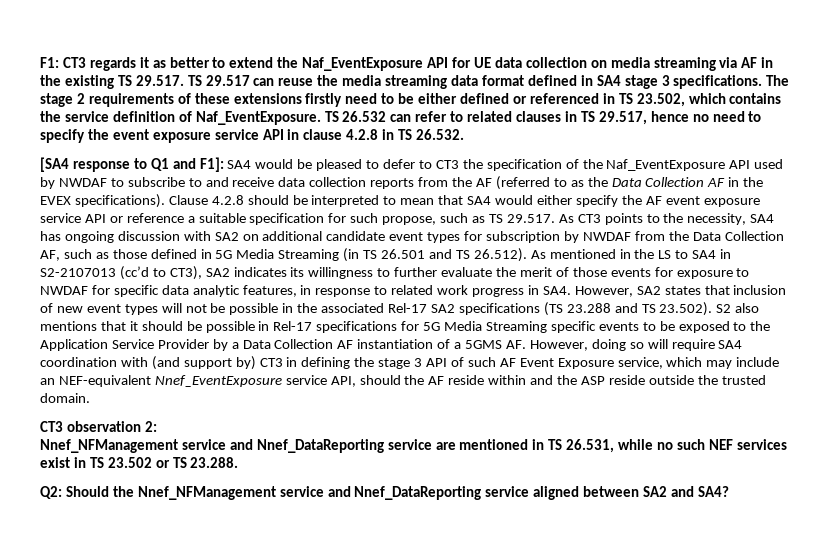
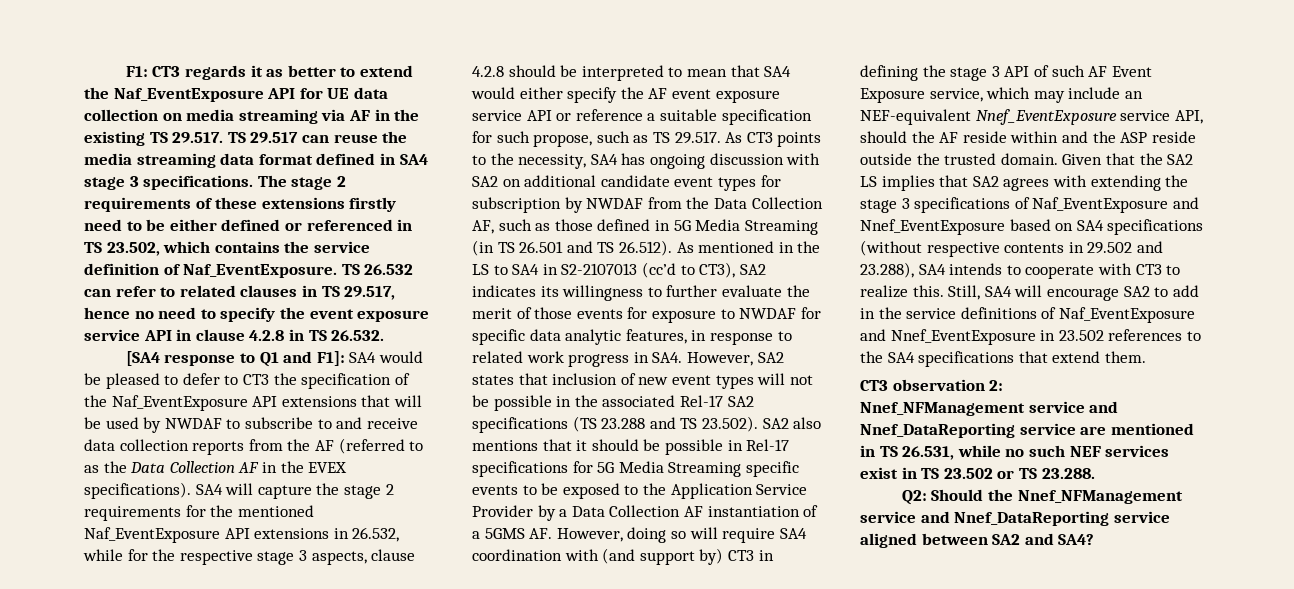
- [SA4 response to Q1 and F1]: SA4 would be pleased to defer to CT3 the specification of the Naf_EventExposure API used by NWDAF to subscribe to and receive data collection reports from the AF (referred to as the Data Collection AF in the EVEX specifications).
+ [SA4 response to Q1 and F1]: SA4 would be pleased to defer to CT3 the specification of the Naf_EventExposure API extensions that will be used by NWDAF to subscribe to and receive data collection reports from the AF (referred to as the Data Collection AF in the EVEX specifications).
- Clause 4.2.8 should be interpreted to mean that SA4 would either specify the AF event exposure service API or reference a suitable specification for such propose, such as TS 29.517. As CT3 points to the necessity, SA4 has ongoing discussion with SA2 on additional candidate event types for subscription by NWDAF from the Data Collection AF, such as those defined in 5G Media Streaming (in TS 26.501 and TS 26.512). As mentioned in the LS to SA4 in S2-2107013 (cc’d to CT3), SA2 indicates its willingness to further evaluate the merit of those events for exposure to NWDAF for specific data analytic features, in response to related work progress in SA4. However, SA2 states that inclusion of new event types will not be possible in the associated Rel-17 SA2 specifications (TS 23.288 and TS 23.502). S2 also mentions that it should be possible in Rel-17 specifications for 5G Media Streaming specific events to be exposed to the Application Service Provider by a Data Collection AF instantiation of a 5GMS AF. However, doing so will require SA4 coordination with (and support by) CT3 in defining the stage 3 API of such AF Event Exposure service, which may include an NEF-equivalent Nnef_EventExposure service API, should the AF reside within and the ASP reside outside the trusted domain.
+ SA4 will capture the stage 2 requirements for the mentioned Naf_EventExposure API extensions in 26.532, while for the respective stage 3 aspects, clause 4.2.8 should be interpreted to mean that SA4 would either specify the AF event exposure service API or reference a suitable specification for such propose, such as TS 29.517. As CT3 points to the necessity, SA4 has ongoing discussion with SA2 on additional candidate event types for subscription by NWDAF from the Data Collection AF, such as those defined in 5G Media Streaming (in TS 26.501 and TS 26.512). As mentioned in the LS to SA4 in S2-2107013 (cc’d to CT3), SA2 indicates its willingness to further evaluate the merit of those events for exposure to NWDAF for specific data analytic features, in response to related work progress in SA4. However, SA2 states that inclusion of new event types will not be possible in the associated Rel-17 SA2 specifications (TS 23.288 and TS 23.502). SA2 also mentions that it should be possible in Rel-17 specifications for 5G Media Streaming specific events to be exposed to the Application Service Provider by a Data Collection AF instantiation of a 5GMS AF. However, doing so will require SA4 coordination with (and support by) CT3 in defining the stage 3 API of such AF Event Exposure service, which may include an NEF-equivalent Nnef_EventExposure service API, should the AF reside within and the ASP reside outside the trusted domain. Given that the SA2 LS implies that SA2 agrees with extending the stage 3 specifications of Naf_EventExposure and Nnef_EventExposure based on SA4 specifications (without respective contents in 29.502 and 23.288), SA4 intends to cooperate with CT3 to realize this. Still, SA4 will encourage SA2 to add in the service definitions of Naf_EventExposure and Nnef_EventExposure in 23.502 references to the SA4 specifications that extend them.

